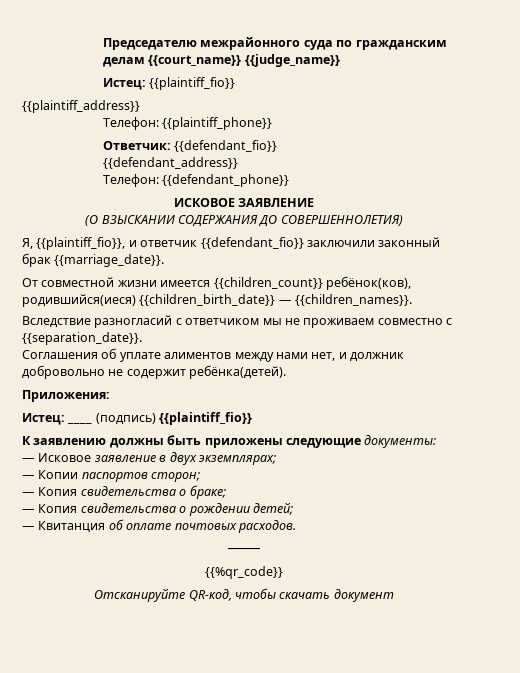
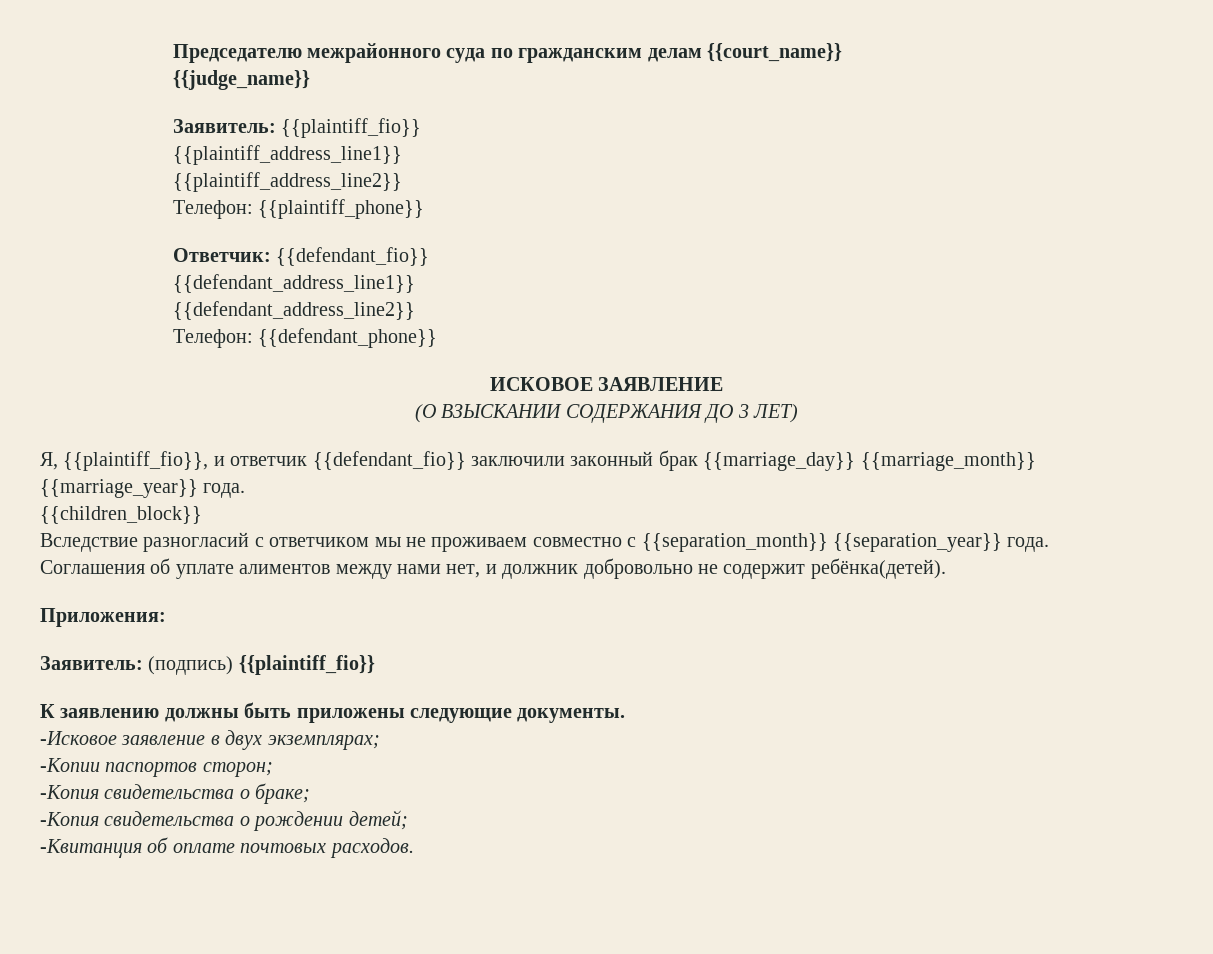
- Председателю межрайонного суда по гражданским делам {{court_name}} {{judge_name}}
+ Председателю межрайонного суда по гражданским делам {{court_name}}
+ {{judge_name}}
- Истец: {{plaintiff_fio}}
- {{plaintiff_address}}
+ Заявитель: {{plaintiff_fio}}
+ {{plaintiff_address_line1}}
+ {{plaintiff_address_line2}}
- {{defendant_address}}
+ {{defendant_address_line1}}
+ {{defendant_address_line2}}
- (О ВЗЫСКАНИИ СОДЕРЖАНИЯ ДО СОВЕРШЕННОЛЕТИЯ)
+ (О ВЗЫСКАНИИ СОДЕРЖАНИЯ ДО 3 ЛЕТ)
- Я, {{plaintiff_fio}}, и ответчик {{defendant_fio}} заключили законный брак {{marriage_date}}.
- От совместной жизни имеется {{children_count}} ребёнок(ков), родившийся(иеся) {{children_birth_date}} — {{children_names}}.
+ Я, {{plaintiff_fio}}, и ответчик {{defendant_fio}} заключили законный брак {{marriage_day}} {{marriage_month}} {{marriage_year}} года.
+ {{children_block}}
- Вследствие разногласий с ответчиком мы не проживаем совместно с {{separation_date}}.
+ Вследствие разногласий с ответчиком мы не проживаем совместно с {{separation_month}} {{separation_year}} года.
- Истец: ____ (подпись) {{plaintiff_fio}}
+ Заявитель: (подпись) {{plaintiff_fio}}
- К заявлению должны быть приложены следующие документы:
- — Исковое заявление в двух экземплярах;
+ К заявлению должны быть приложены следующие документы.
+ -Исковое заявление в двух экземплярах;
- — Копии паспортов сторон;
+ -Копии паспортов сторон;
- — Копия свидетельства о браке;
+ -Копия свидетельства о браке;
- — Копия свидетельства о рождении детей;
+ -Копия свидетельства о рождении детей;
- — Квитанция об оплате почтовых расходов.
+ -Квитанция об оплате почтовых расходов.
- ────
- {{%qr_code}}
- Отсканируйте QR-код, чтобы скачать документ

